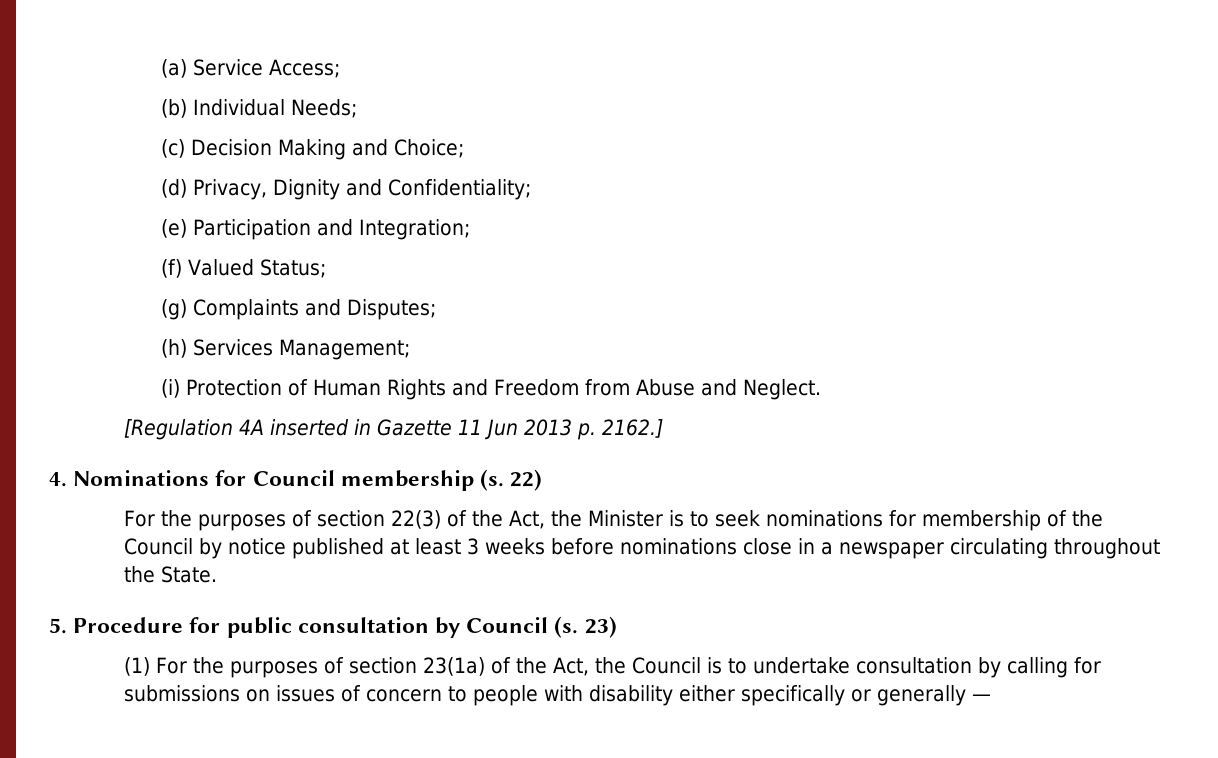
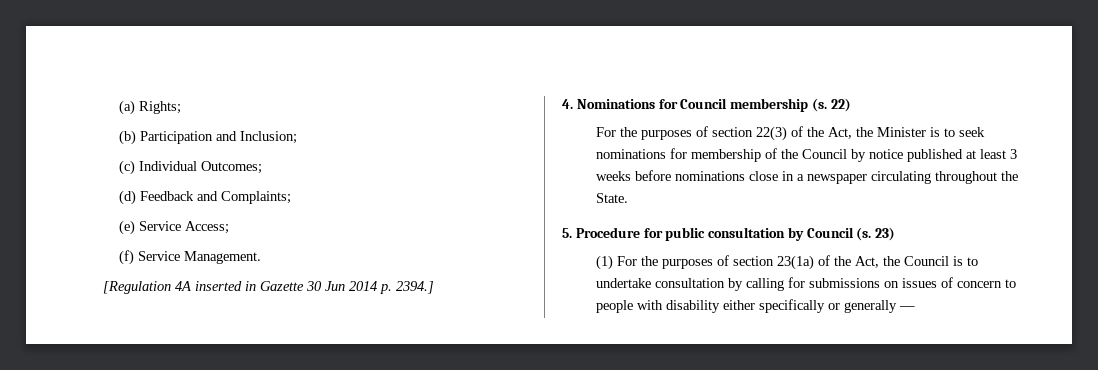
- (a) Service Access;
- (b) Individual Needs;
- (c) Decision Making and Choice;
- (d) Privacy, Dignity and Confidentiality;
- (e) Participation and Integration;
- (f) Valued Status;
- (g) Complaints and Disputes;
- (h) Services Management;
- (i) Protection of Human Rights and Freedom from Abuse and Neglect.
+ (a) Rights;
+ (b) Participation and Inclusion;
+ (c) Individual Outcomes;
+ (d) Feedback and Complaints;
+ (e) Service Access;
+ (f) Service Management.
- [Regulation 4A inserted in Gazette 11 Jun 2013 p. 2162.]
+ [Regulation 4A inserted in Gazette 30 Jun 2014 p. 2394.]

